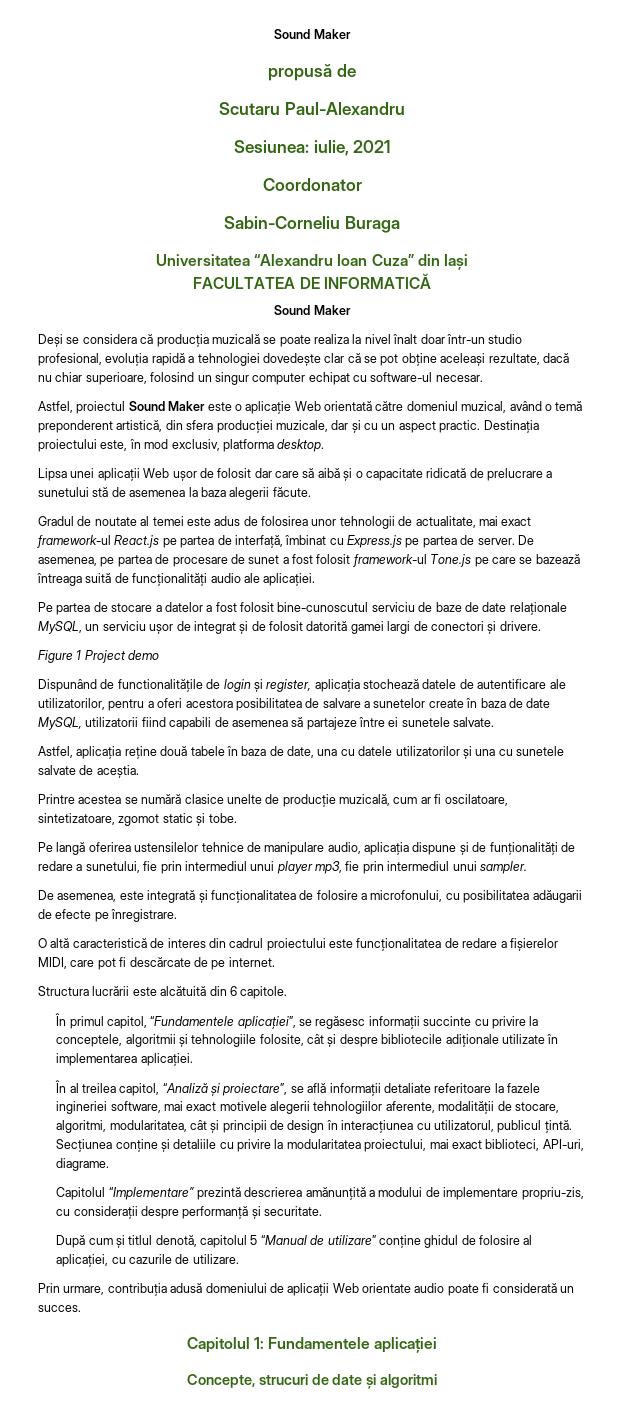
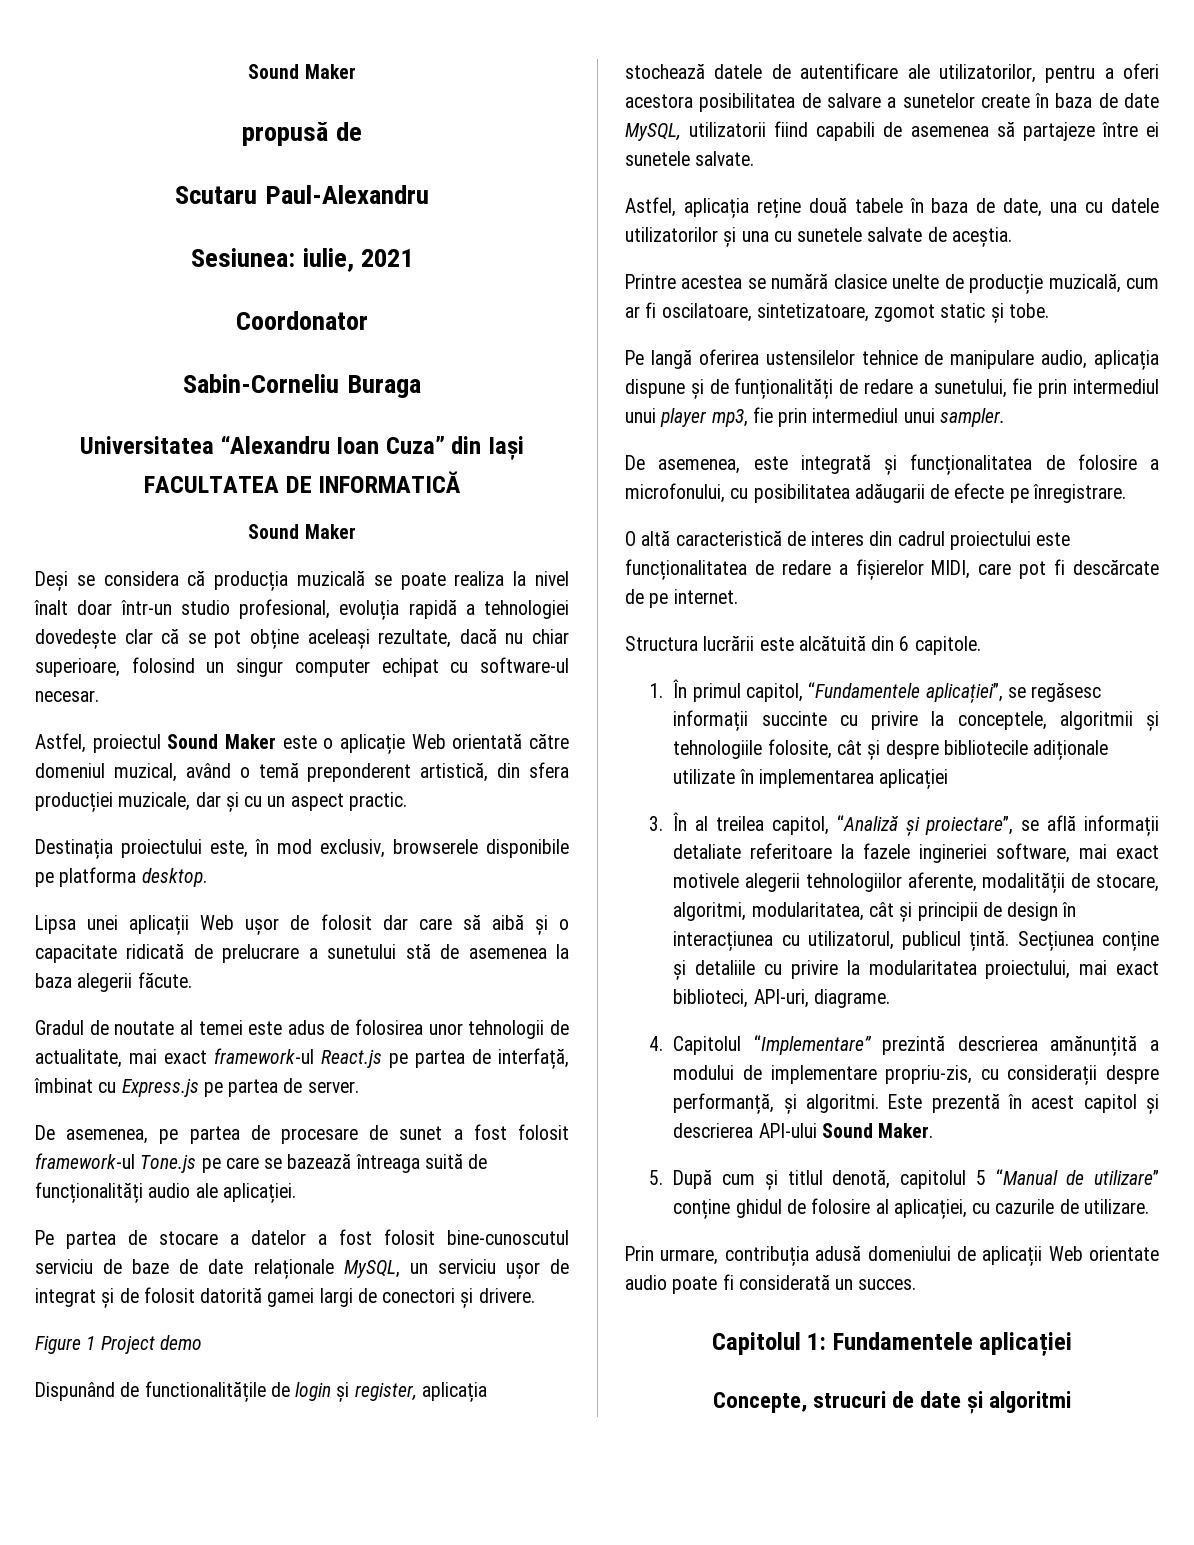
- Astfel, proiectul Sound Maker este o aplicație Web orientată către domeniul muzical, având o temă preponderent artistică, din sfera producției muzicale, dar și cu un aspect practic. Destinația proiectului este, în mod exclusiv, platforma desktop.
+ Astfel, proiectul Sound Maker este o aplicație Web orientată către domeniul muzical, având o temă preponderent artistică, din sfera producției muzicale, dar și cu un aspect practic.
+ Destinația proiectului este, în mod exclusiv, browserele disponibile pe platforma desktop.
- Gradul de noutate al temei este adus de folosirea unor tehnologii de actualitate, mai exact framework-ul React.js pe partea de interfață, îmbinat cu Express.js pe partea de server. De asemenea, pe partea de procesare de sunet a fost folosit framework-ul Tone.js pe care se bazează întreaga suită de funcționalități audio ale aplicației.
+ Gradul de noutate al temei este adus de folosirea unor tehnologii de actualitate, mai exact framework-ul React.js pe partea de interfață, îmbinat cu Express.js pe partea de server.
+ De asemenea, pe partea de procesare de sunet a fost folosit framework-ul Tone.js pe care se bazează întreaga suită de funcționalități audio ale aplicației.
- În primul capitol, “Fundamentele aplicației”, se regăsesc informații succinte cu privire la conceptele, algoritmii și tehnologiile folosite, cât și despre bibliotecile adiționale utilizate în implementarea aplicației.
- În al treilea capitol, “Analiză și proiectare”, se află informații detaliate referitoare la fazele ingineriei software, mai exact motivele alegerii tehnologiilor aferente, modalității de stocare, algoritmi, modularitatea, cât și principii de design în interacțiunea cu utilizatorul, publicul țintă.
+ 1. În primul capitol, “Fundamentele aplicației”, se regăsesc informații succinte cu privire la conceptele, algoritmii și tehnologiile folosite, cât și despre bibliotecile adiționale utilizate în implementarea aplicației
+ 3. În al treilea capitol, “Analiză și proiectare”, se află informații detaliate referitoare la fazele ingineriei software, mai exact motivele alegerii tehnologiilor aferente, modalității de stocare, algoritmi, modularitatea, cât și principii de design în interacțiunea cu utilizatorul, publicul țintă.
- Capitolul “Implementare” prezintă descrierea amănunțită a modului de implementare propriu-zis, cu considerații despre performanță și securitate.
- După cum și titlul denotă, capitolul 5 “Manual de utilizare” conține ghidul de folosire al aplicației, cu cazurile de utilizare.
+ 4. Capitolul “Implementare” prezintă descrierea amănunțită a modului de implementare propriu-zis, cu considerații despre performanță, și algoritmi. Este prezentă în acest capitol și descrierea API-ului Sound Maker.
+ 5. După cum și titlul denotă, capitolul 5 “Manual de utilizare” conține ghidul de folosire al aplicației, cu cazurile de utilizare.

